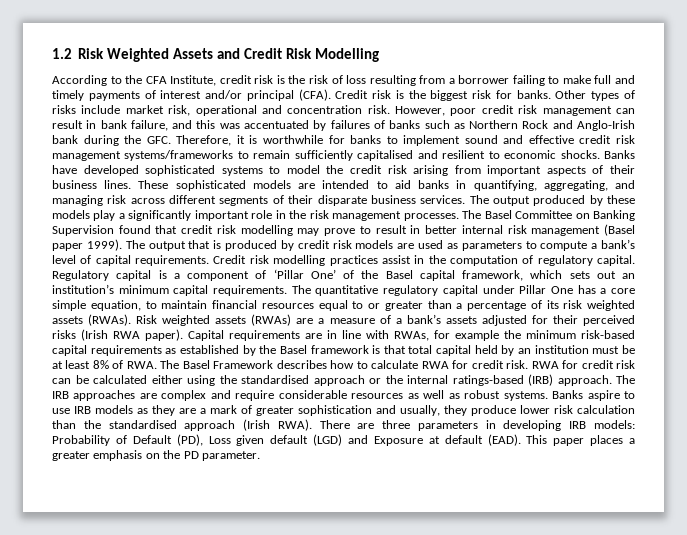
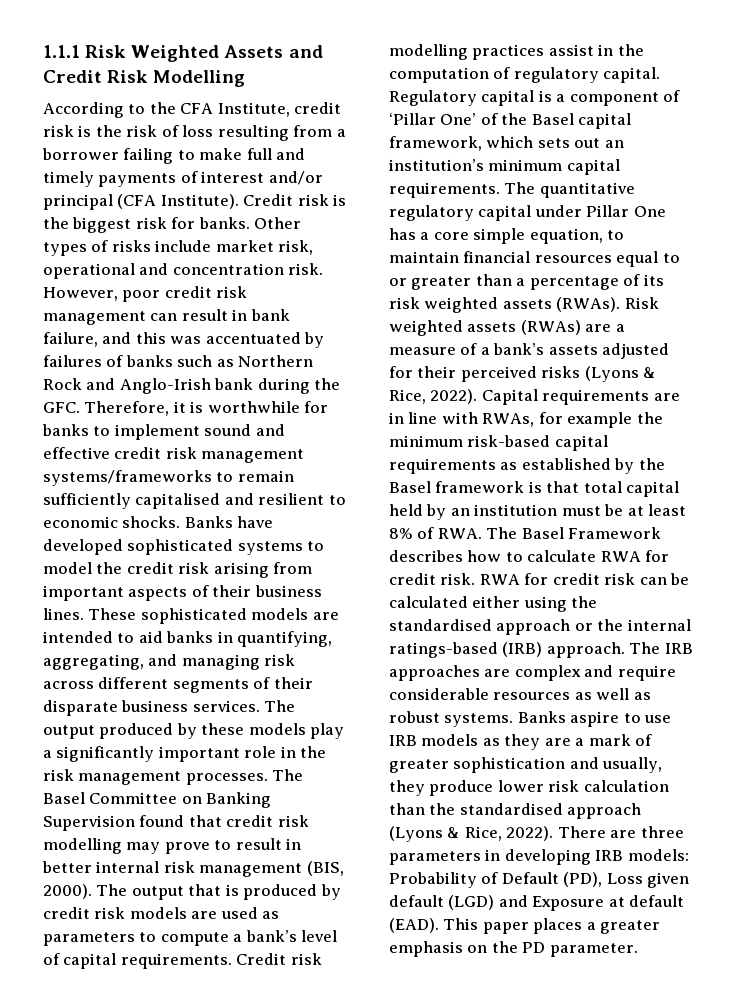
- 1.2 Risk Weighted Assets and Credit Risk Modelling
+ 1.1.1 Risk Weighted Assets and Credit Risk Modelling
- According to the CFA Institute, credit risk is the risk of loss resulting from a borrower failing to make full and timely payments of interest and/or principal (CFA).
+ According to the CFA Institute, credit risk is the risk of loss resulting from a borrower failing to make full and timely payments of interest and/or principal (CFA Institute).
- The Basel Committee on Banking Supervision found that credit risk modelling may prove to result in better internal risk management (Basel paper 1999).
+ The Basel Committee on Banking Supervision found that credit risk modelling may prove to result in better internal risk management (BIS, 2000).
- Risk weighted assets (RWAs) are a measure of a bank’s assets adjusted for their perceived risks (Irish RWA paper).
+ Risk weighted assets (RWAs) are a measure of a bank’s assets adjusted for their perceived risks (Lyons & Rice, 2022).
- Banks aspire to use IRB models as they are a mark of greater sophistication and usually, they produce lower risk calculation than the standardised approach (Irish RWA).
+ Banks aspire to use IRB models as they are a mark of greater sophistication and usually, they produce lower risk calculation than the standardised approach (Lyons & Rice, 2022).

